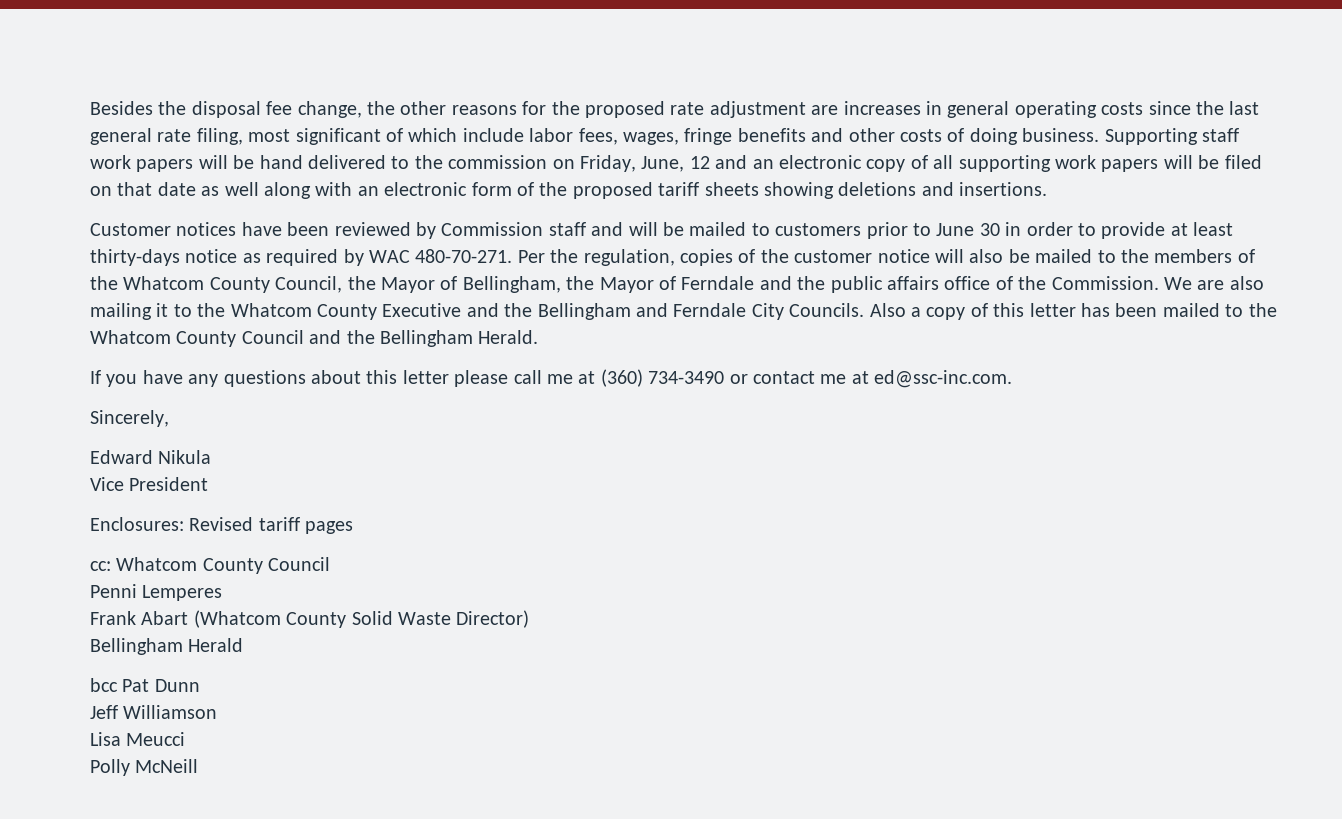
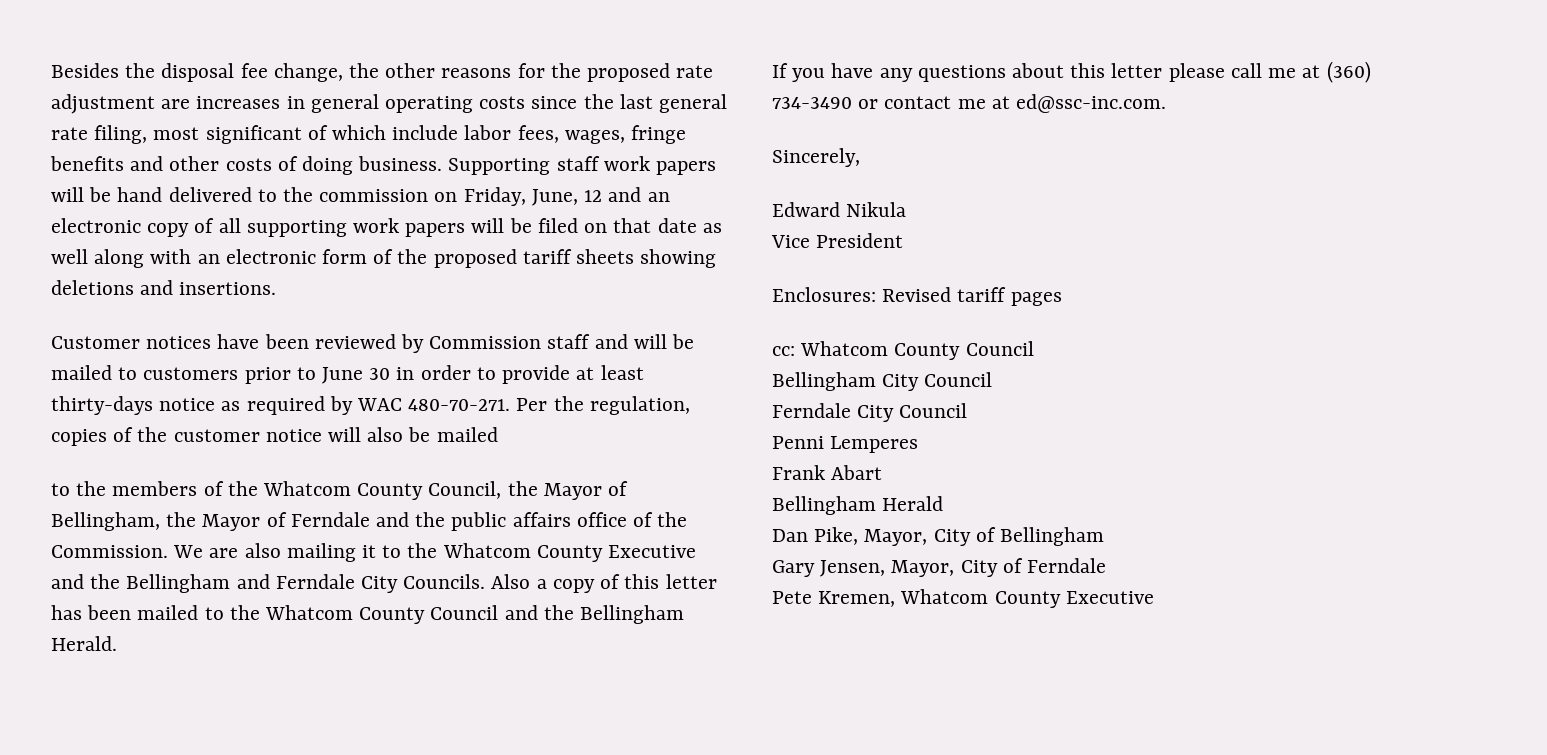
- Per the regulation, copies of the customer notice will also be mailed to the members of the Whatcom County Council, the Mayor of Bellingham, the Mayor of Ferndale and the public affairs office of the Commission.
+ Per the regulation, copies of the customer notice will also be mailed
+ to the members of the Whatcom County Council, the Mayor of Bellingham, the Mayor of Ferndale and the public affairs office of the Commission.
+ Bellingham City Council
+ Ferndale City Council
  Penni Lemperes
- Frank Abart (Whatcom County Solid Waste Director)
+ Frank Abart
  Bellingham Herald
- bcc Pat Dunn
- Jeff Williamson
- Lisa Meucci
- Polly McNeill
+ Dan Pike, Mayor, City of Bellingham
+ Gary Jensen, Mayor, City of Ferndale
+ Pete Kremen, Whatcom County Executive

